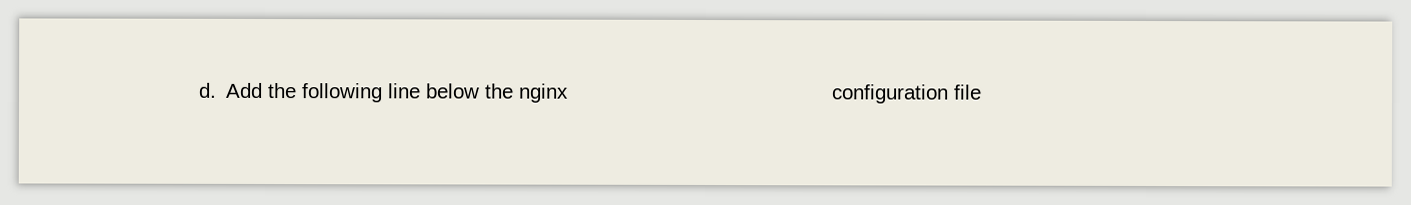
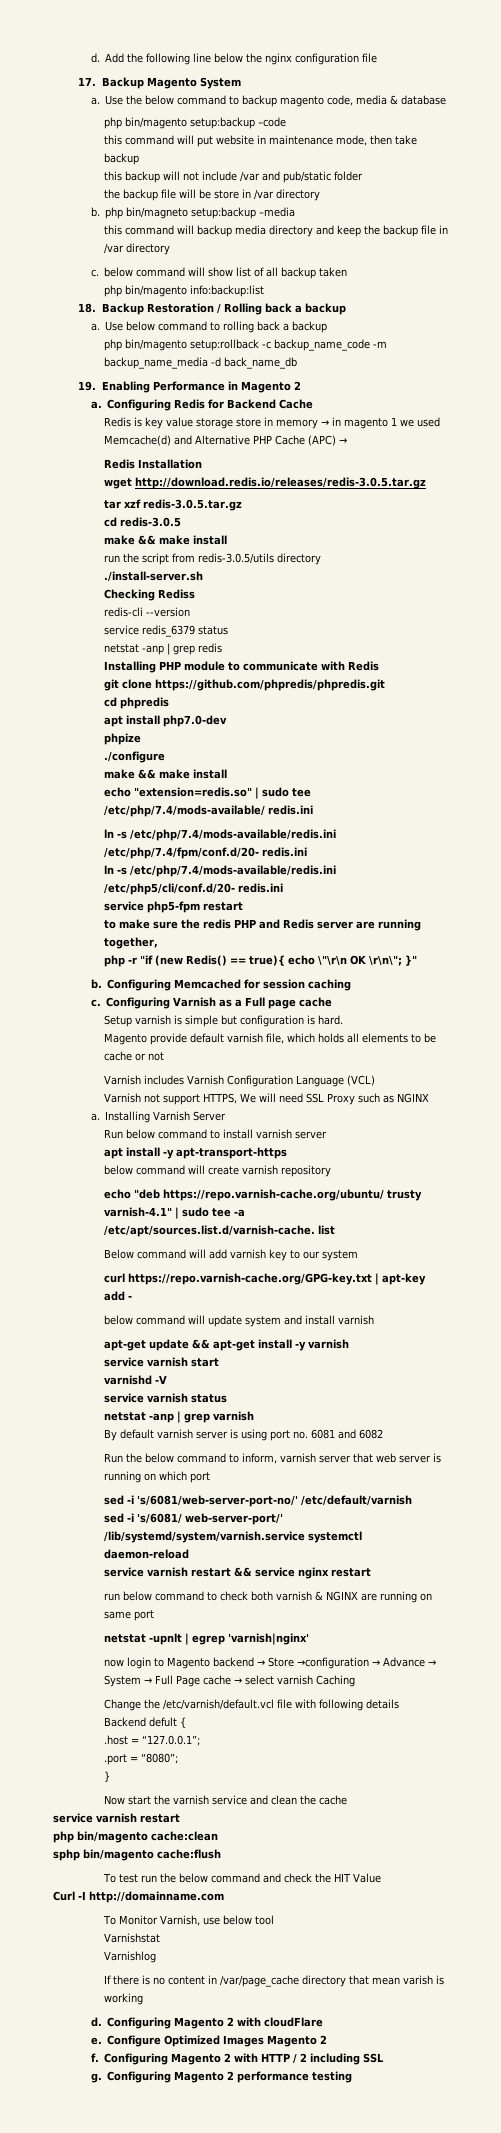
+ 17. Backup Magento System
+ a. Use the below command to backup magento code, media & database
+ php bin/magento setup:backup –code
+ this command will put website in maintenance mode, then take backup
+ this backup will not include /var and pub/static folder
+ the backup file will be store in /var directory
+ b. php bin/magneto setup:backup –media
+ this command will backup media directory and keep the backup file in /var directory
+ c. below command will show list of all backup taken
+ php bin/magento info:backup:list
+ 18. Backup Restoration / Rolling back a backup
+ a. Use below command to rolling back a backup
+ php bin/magento setup:rollback -c backup_name_code -m backup_name_media -d back_name_db
+ 19. Enabling Performance in Magento 2
+ a. Configuring Redis for Backend Cache
+ Redis is key value storage store in memory → in magento 1 we used Memcache(d) and Alternative PHP Cache (APC) →
+ Redis Installation
+ wget http://download.redis.io/releases/redis-3.0.5.tar.gz
+ tar xzf redis-3.0.5.tar.gz
+ cd redis-3.0.5
+ make && make install
+ run the script from redis-3.0.5/utils directory
+ ./install-server.sh
+ Checking Rediss
+ redis-cli --version
+ service redis_6379 status
+ netstat -anp | grep redis
+ Installing PHP module to communicate with Redis
+ git clone https://github.com/phpredis/phpredis.git
+ cd phpredis
+ apt install php7.0-dev
+ phpize
+ ./configure
+ make && make install
+ echo "extension=redis.so" | sudo tee /etc/php/7.4/mods-available/ redis.ini
+ ln -s /etc/php/7.4/mods-available/redis.ini /etc/php/7.4/fpm/conf.d/20- redis.ini
+ ln -s /etc/php/7.4/mods-available/redis.ini /etc/php5/cli/conf.d/20- redis.ini
+ service php5-fpm restart
+ to make sure the redis PHP and Redis server are running together,
+ php -r "if (new Redis() == true){ echo \"\r\n OK \r\n\"; }"
+ b. Configuring Memcached for session caching
+ c. Configuring Varnish as a Full page cache
+ Setup varnish is simple but configuration is hard.
+ Magento provide default varnish file, which holds all elements to be cache or not
+ Varnish includes Varnish Configuration Language (VCL)
+ Varnish not support HTTPS, We will need SSL Proxy such as NGINX
+ a. Installing Varnish Server
+ Run below command to install varnish server
+ apt install -y apt-transport-https
+ below command will create varnish repository
+ echo "deb https://repo.varnish-cache.org/ubuntu/ trusty varnish-4.1" | sudo tee -a /etc/apt/sources.list.d/varnish-cache. list
+ Below command will add varnish key to our system
+ curl https://repo.varnish-cache.org/GPG-key.txt | apt-key add -
+ below command will update system and install varnish
+ apt-get update && apt-get install -y varnish
+ service varnish start
+ varnishd -V
+ service varnish status
+ netstat -anp | grep varnish
+ By default varnish server is using port no. 6081 and 6082
+ Run the below command to inform, varnish server that web server is running on which port
+ sed -i 's/6081/web-server-port-no/' /etc/default/varnish
+ sed -i 's/6081/ web-server-port/' /lib/systemd/system/varnish.service systemctl daemon-reload
+ service varnish restart && service nginx restart
+ run below command to check both varnish & NGINX are running on same port
+ netstat -upnlt | egrep 'varnish|nginx'
+ now login to Magento backend → Store →configuration → Advance → System → Full Page cache → select varnish Caching
+ Change the /etc/varnish/default.vcl file with following details
+ Backend defult {
+ .host = “127.0.0.1”;
+ .port = “8080”;
+ }
+ Now start the varnish service and clean the cache
+ service varnish restart
+ php bin/magento cache:clean
+ sphp bin/magento cache:flush
+ To test run the below command and check the HIT Value
+ Curl -I http://domainname.com
+ To Monitor Varnish, use below tool
+ Varnishstat
+ Varnishlog
+ If there is no content in /var/page_cache directory that mean varish is working
+ d. Configuring Magento 2 with cloudFlare
+ e. Configure Optimized Images Magento 2
+ f. Configuring Magento 2 with HTTP / 2 including SSL
+ g. Configuring Magento 2 performance testing

